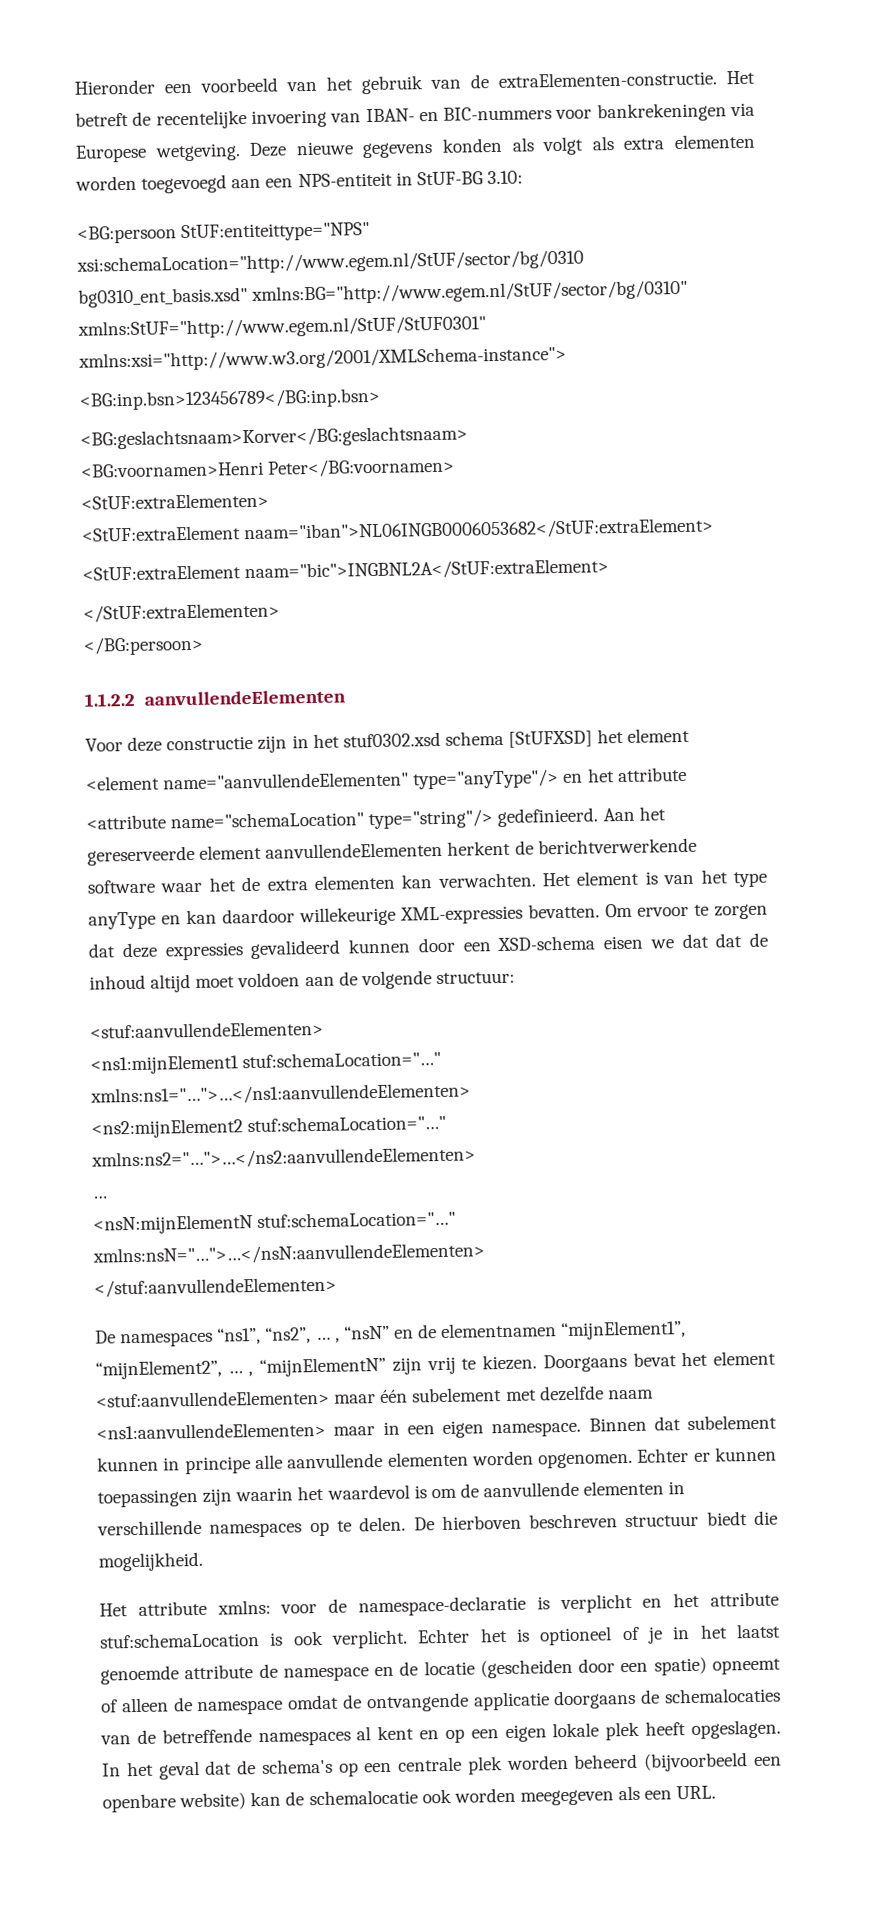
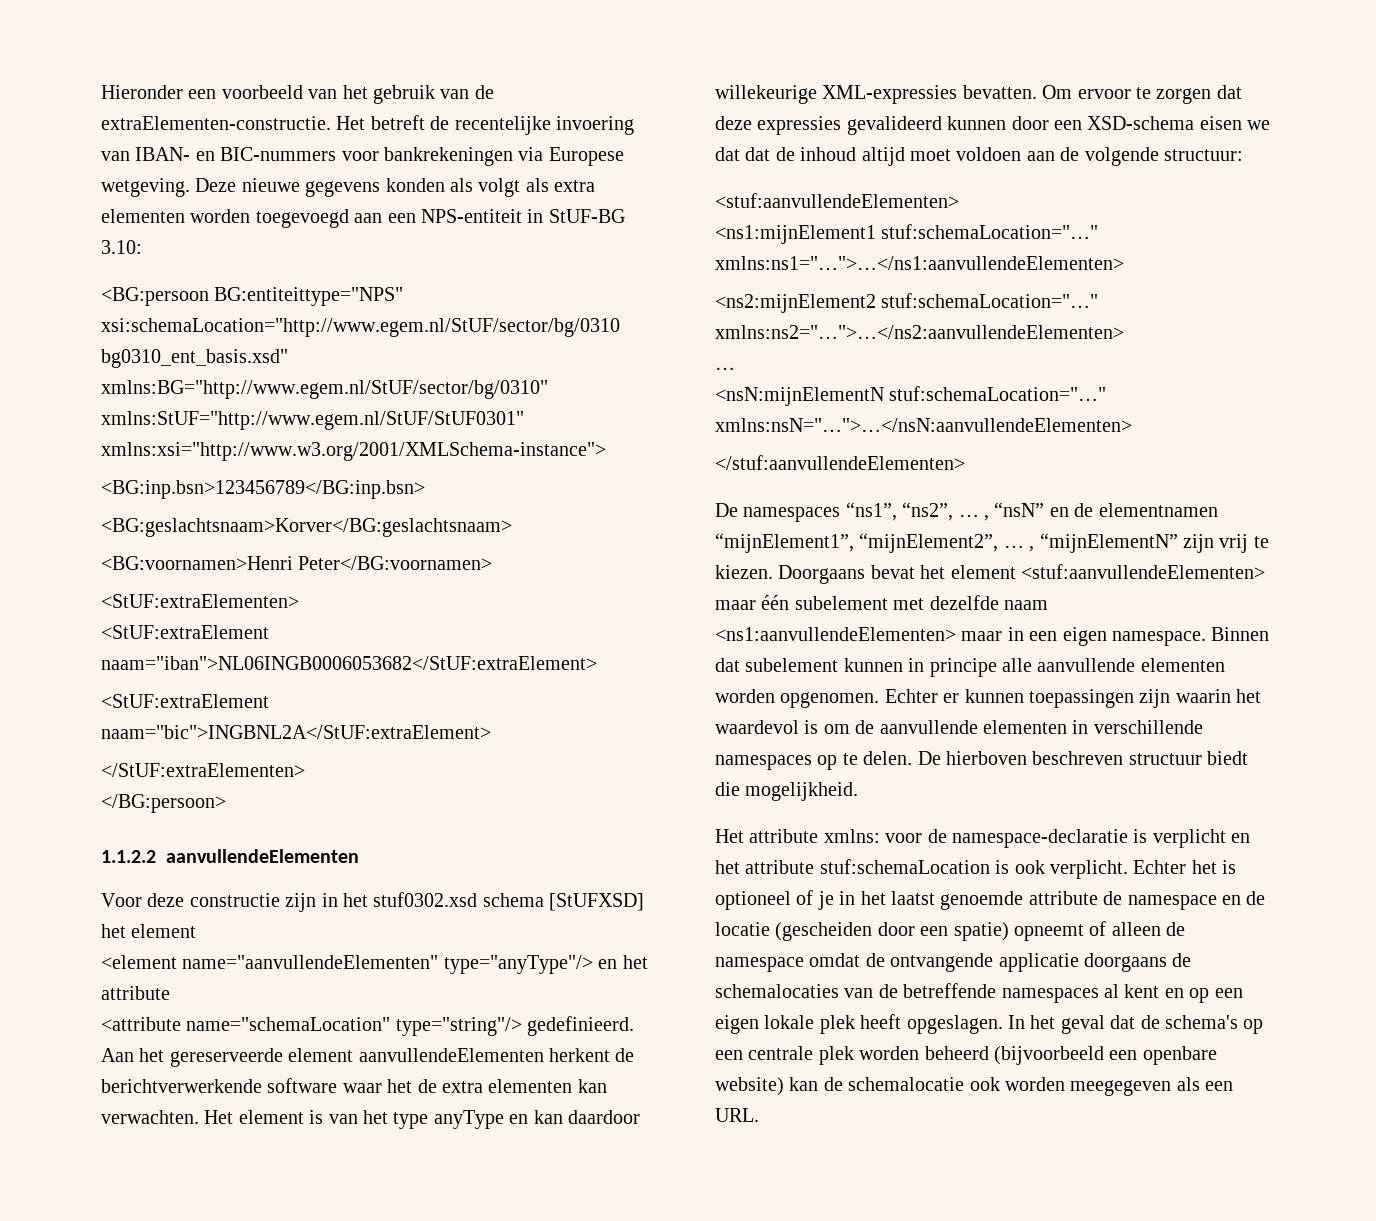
- <BG:persoon StUF:entiteittype="NPS" xsi:schemaLocation="http://www.egem.nl/StUF/sector/bg/0310 bg0310_ent_basis.xsd" xmlns:BG="http://www.egem.nl/StUF/sector/bg/0310" xmlns:StUF="http://www.egem.nl/StUF/StUF0301" xmlns:xsi="http://www.w3.org/2001/XMLSchema-instance">
+ <BG:persoon BG:entiteittype="NPS" xsi:schemaLocation="http://www.egem.nl/StUF/sector/bg/0310 bg0310_ent_basis.xsd" xmlns:BG="http://www.egem.nl/StUF/sector/bg/0310" xmlns:StUF="http://www.egem.nl/StUF/StUF0301" xmlns:xsi="http://www.w3.org/2001/XMLSchema-instance">

